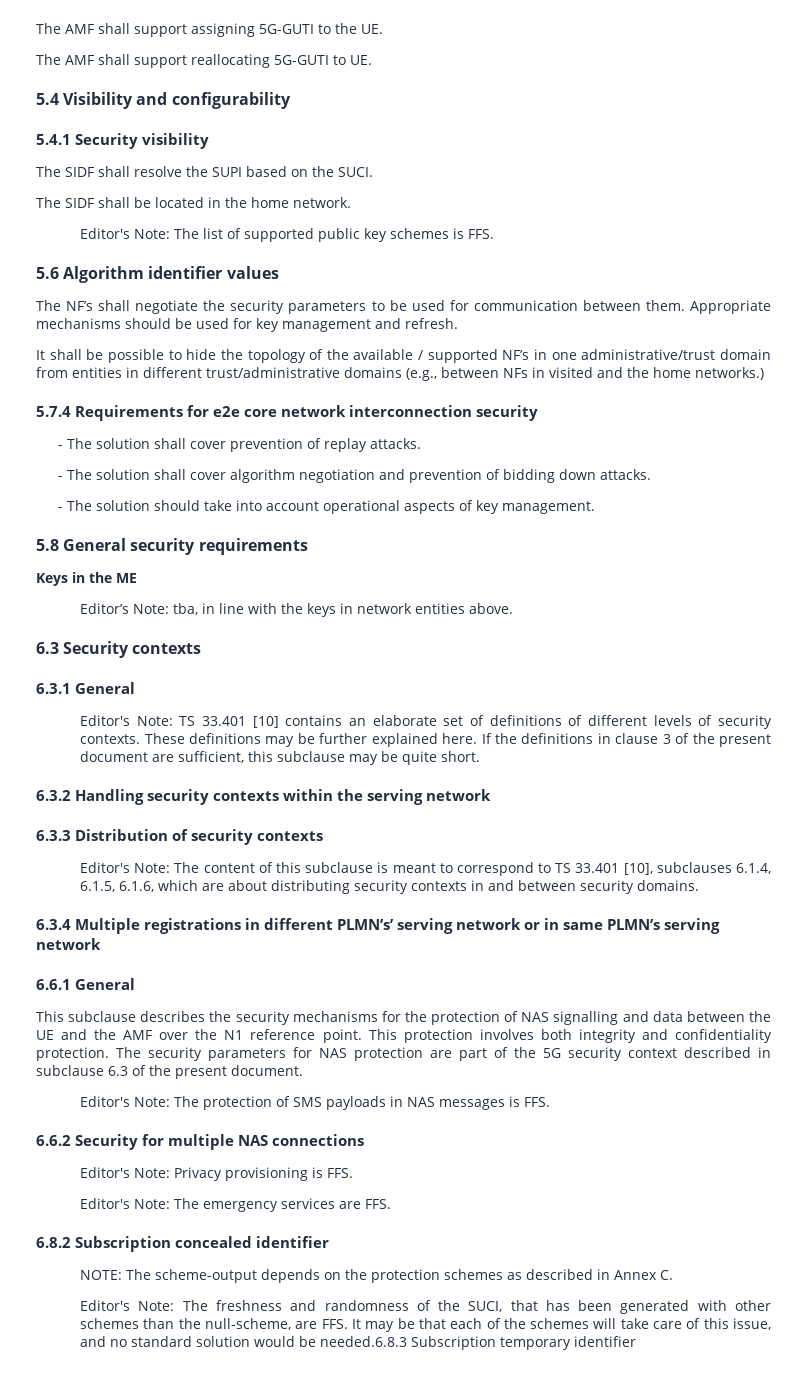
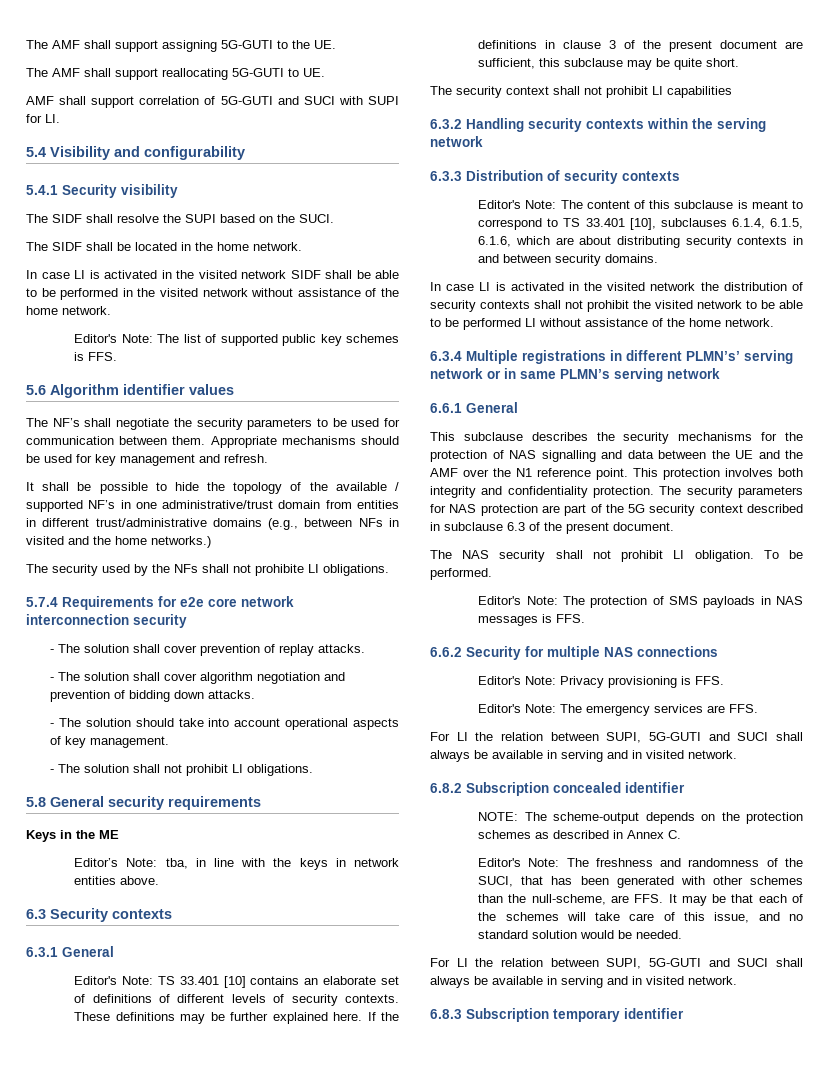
+ AMF shall support correlation of 5G-GUTI and SUCI with SUPI for LI.
+ In case LI is activated in the visited network SIDF shall be able to be performed in the visited network without assistance of the home network.
+ The security used by the NFs shall not prohibite LI obligations.
+ - The solution shall not prohibit LI obligations.
+ The security context shall not prohibit LI capabilities
+ In case LI is activated in the visited network the distribution of security contexts shall not prohibit the visited network to be able to be performed LI without assistance of the home network.
+ The NAS security shall not prohibit LI obligation. To be performed.
  Editor's Note: The emergency services are FFS.
+ For LI the relation between SUPI, 5G-GUTI and SUCI shall always be available in serving and in visited network.
- Editor's Note: The freshness and randomness of the SUCI, that has been generated with other schemes than the null-scheme, are FFS. It may be that each of the schemes will take care of this issue, and no standard solution would be needed.6.8.3 Subscription temporary identifier
+ Editor's Note: The freshness and randomness of the SUCI, that has been generated with other schemes than the null-scheme, are FFS. It may be that each of the schemes will take care of this issue, and no standard solution would be needed.
+ For LI the relation between SUPI, 5G-GUTI and SUCI shall always be available in serving and in visited network.
+ 6.8.3 Subscription temporary identifier

